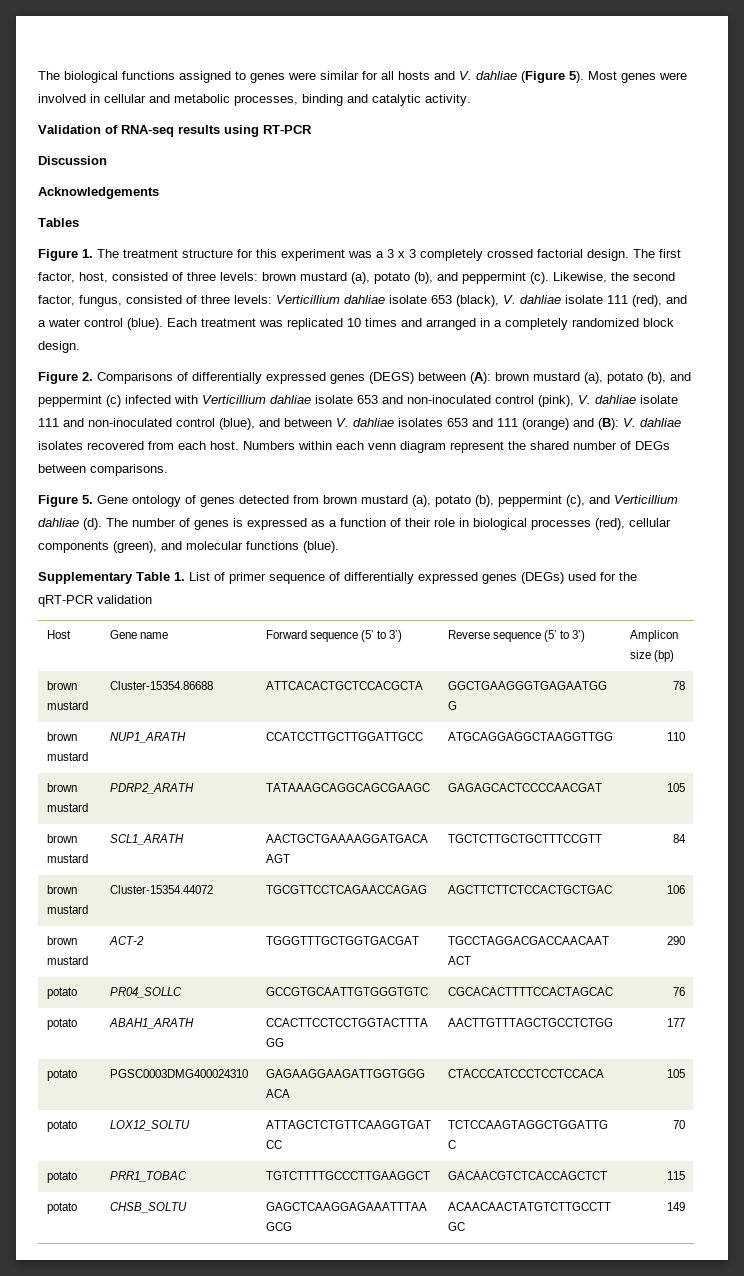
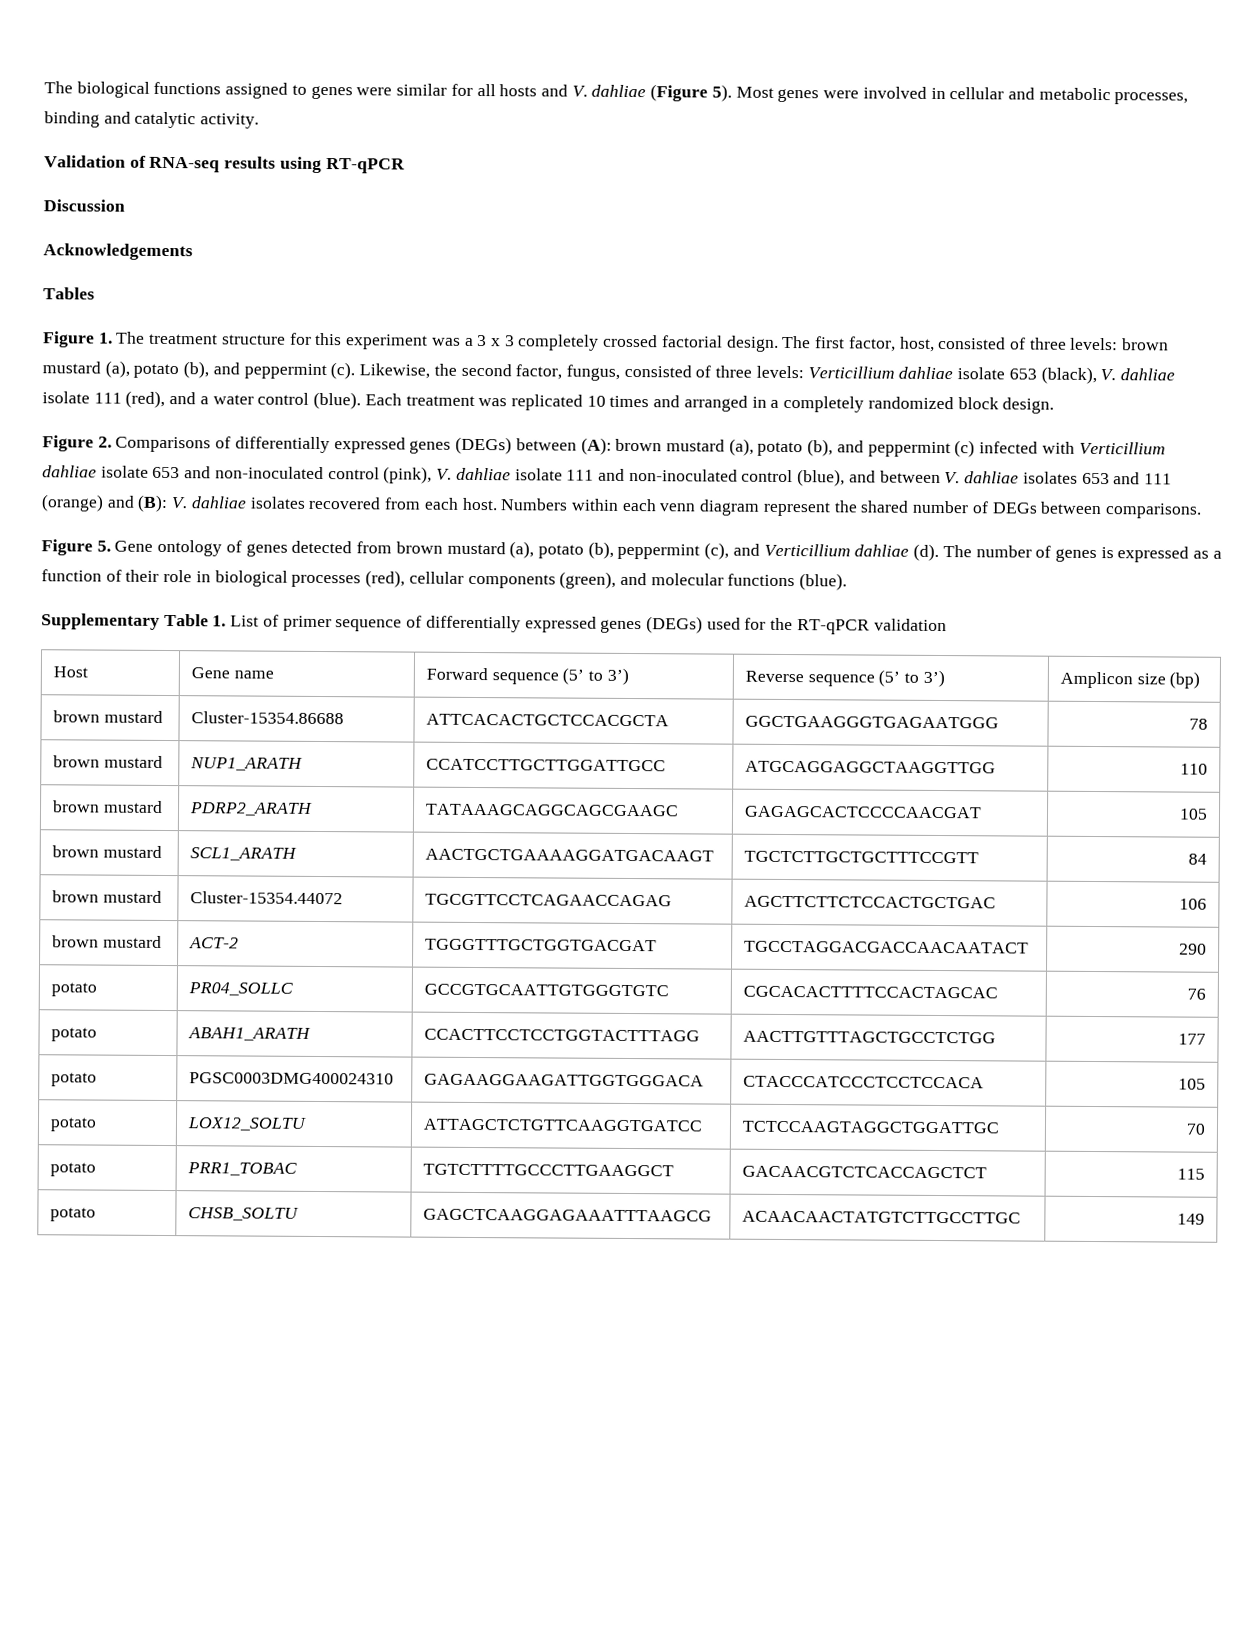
- Validation of RNA-seq results using RT-PCR
+ Validation of RNA-seq results using RT-qPCR
- Figure 2. Comparisons of differentially expressed genes (DEGS) between (A): brown mustard (a), potato (b), and peppermint (c) infected with Verticillium dahliae isolate 653 and non-inoculated control (pink), V. dahliae isolate 111 and non-inoculated control (blue), and between V. dahliae isolates 653 and 111 (orange) and (B): V. dahliae isolates recovered from each host.
+ Figure 2. Comparisons of differentially expressed genes (DEGs) between (A): brown mustard (a), potato (b), and peppermint (c) infected with Verticillium dahliae isolate 653 and non-inoculated control (pink), V. dahliae isolate 111 and non-inoculated control (blue), and between V. dahliae isolates 653 and 111 (orange) and (B): V. dahliae isolates recovered from each host.
- Supplementary Table 1. List of primer sequence of differentially expressed genes (DEGs) used for the qRT-PCR validation
+ Supplementary Table 1. List of primer sequence of differentially expressed genes (DEGs) used for the RT-qPCR validation

